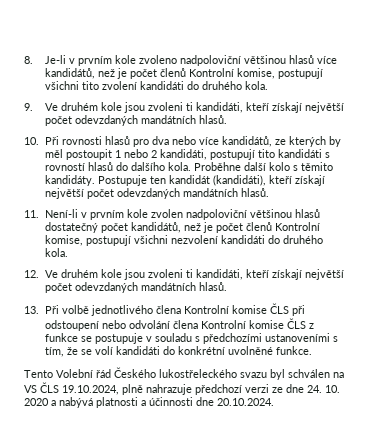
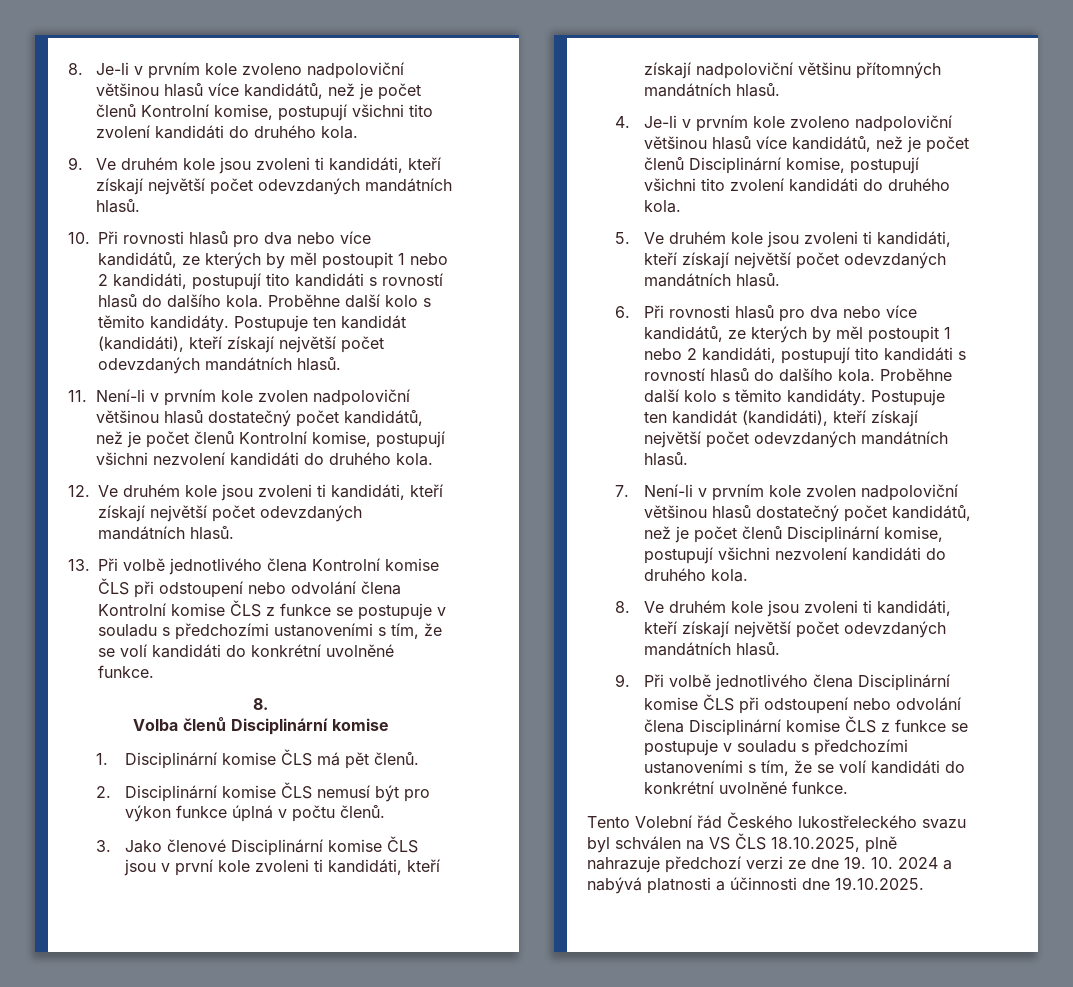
  13. Při volbě jednotlivého člena Kontrolní komise ČLS při odstoupení nebo odvolání člena Kontrolní komise ČLS z funkce se postupuje v souladu s předchozími ustanoveními s tím, že se volí kandidáti do konkrétní uvolněné funkce.
+ 8.
+ Volba členů Disciplinární komise
+ 1. Disciplinární komise ČLS má pět členů.
+ 2. Disciplinární komise ČLS nemusí být pro výkon funkce úplná v počtu členů.
+ 3. Jako členové Disciplinární komise ČLS jsou v první kole zvoleni ti kandidáti, kteří získají nadpoloviční většinu přítomných mandátních hlasů.
+ 4. Je-li v prvním kole zvoleno nadpoloviční většinou hlasů více kandidátů, než je počet členů Disciplinární komise, postupují všichni tito zvolení kandidáti do druhého kola.
+ 5. Ve druhém kole jsou zvoleni ti kandidáti, kteří získají největší počet odevzdaných mandátních hlasů.
+ 6. Při rovnosti hlasů pro dva nebo více kandidátů, ze kterých by měl postoupit 1 nebo 2 kandidáti, postupují tito kandidáti s rovností hlasů do dalšího kola. Proběhne další kolo s těmito kandidáty. Postupuje ten kandidát (kandidáti), kteří získají největší počet odevzdaných mandátních hlasů.
+ 7. Není-li v prvním kole zvolen nadpoloviční většinou hlasů dostatečný počet kandidátů, než je počet členů Disciplinární komise, postupují všichni nezvolení kandidáti do druhého kola.
+ 8. Ve druhém kole jsou zvoleni ti kandidáti, kteří získají největší počet odevzdaných mandátních hlasů.
+ 9. Při volbě jednotlivého člena Disciplinární komise ČLS při odstoupení nebo odvolání člena Disciplinární komise ČLS z funkce se postupuje v souladu s předchozími ustanoveními s tím, že se volí kandidáti do konkrétní uvolněné funkce.
- Tento Volební řád Českého lukostřeleckého svazu byl schválen na VS ČLS 19.10.2024, plně nahrazuje předchozí verzi ze dne 24. 10. 2020 a nabývá platnosti a účinnosti dne 20.10.2024.
+ Tento Volební řád Českého lukostřeleckého svazu byl schválen na VS ČLS 18.10.2025, plně nahrazuje předchozí verzi ze dne 19. 10. 2024 a nabývá platnosti a účinnosti dne 19.10.2025.

